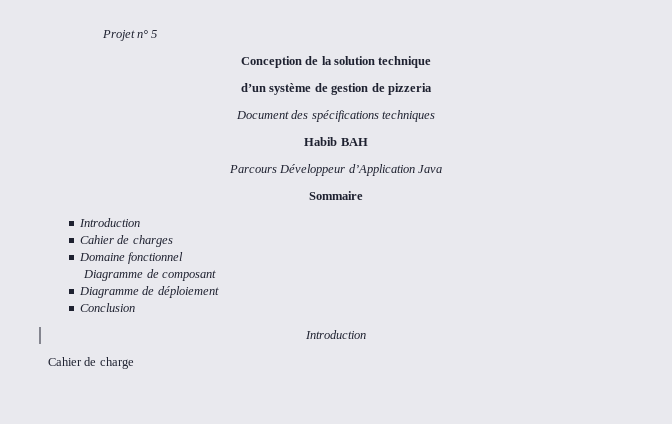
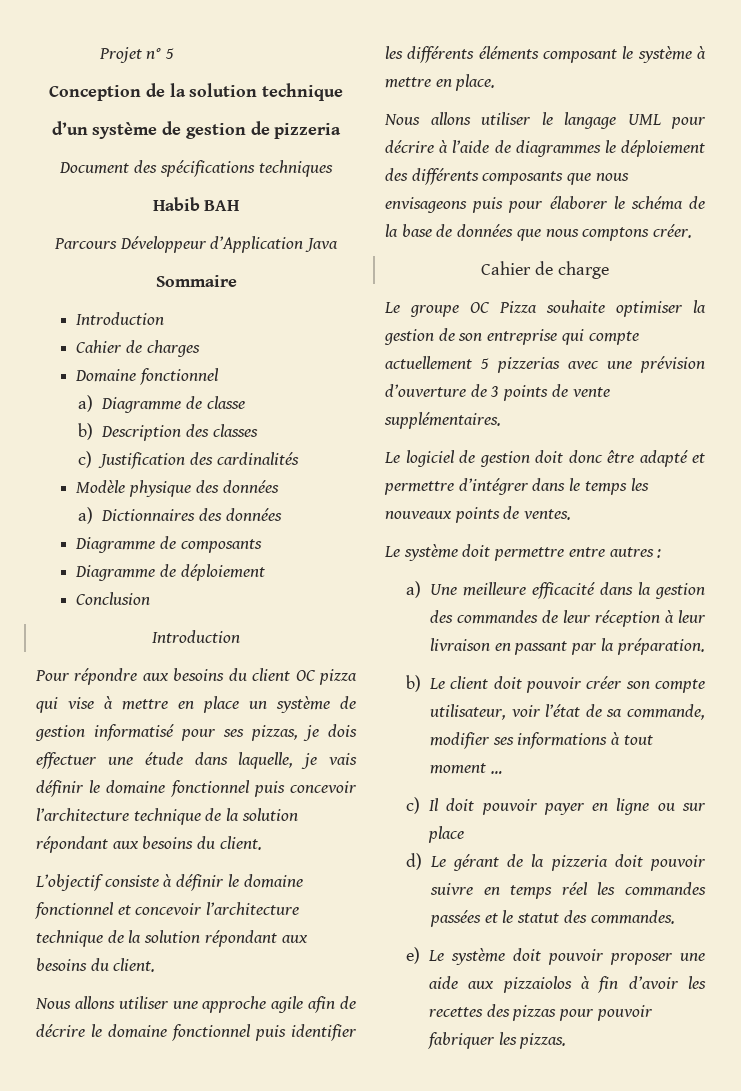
- Diagramme de composant
+ a) Diagramme de classe
+ b) Description des classes
+ c) Justification des cardinalités
+ Modèle physique des données
+ a) Dictionnaires des données
+ Diagramme de composants
+ Pour répondre aux besoins du client OC pizza qui vise à mettre en place un système de gestion informatisé pour ses pizzas, je dois effectuer une étude dans laquelle, je vais définir le domaine fonctionnel puis concevoir l’architecture technique de la solution répondant aux besoins du client.
+ L’objectif consiste à définir le domaine fonctionnel et concevoir l’architecture technique de la solution répondant aux besoins du client.
+ Nous allons utiliser une approche agile afin de décrire le domaine fonctionnel puis identifier les différents éléments composant le système à mettre en place.
+ Nous allons utiliser le langage UML pour décrire à l’aide de diagrammes le déploiement des différents composants que nous envisageons puis pour élaborer le schéma de la base de données que nous comptons créer.
  Cahier de charge
+ Le groupe OC Pizza souhaite optimiser la gestion de son entreprise qui compte actuellement 5 pizzerias avec une prévision d’ouverture de 3 points de vente supplémentaires.
+ Le logiciel de gestion doit donc être adapté et permettre d’intégrer dans le temps les nouveaux points de ventes.
+ Le système doit permettre entre autres :
+ a) Une meilleure efficacité dans la gestion des commandes de leur réception à leur livraison en passant par la préparation.
+ b) Le client doit pouvoir créer son compte utilisateur, voir l’état de sa commande, modifier ses informations à tout moment …
+ c) Il doit pouvoir payer en ligne ou sur place
+ d) Le gérant de la pizzeria doit pouvoir suivre en temps réel les commandes passées et le statut des commandes.
+ e) Le système doit pouvoir proposer une aide aux pizzaiolos à fin d’avoir les recettes des pizzas pour pouvoir fabriquer les pizzas.

